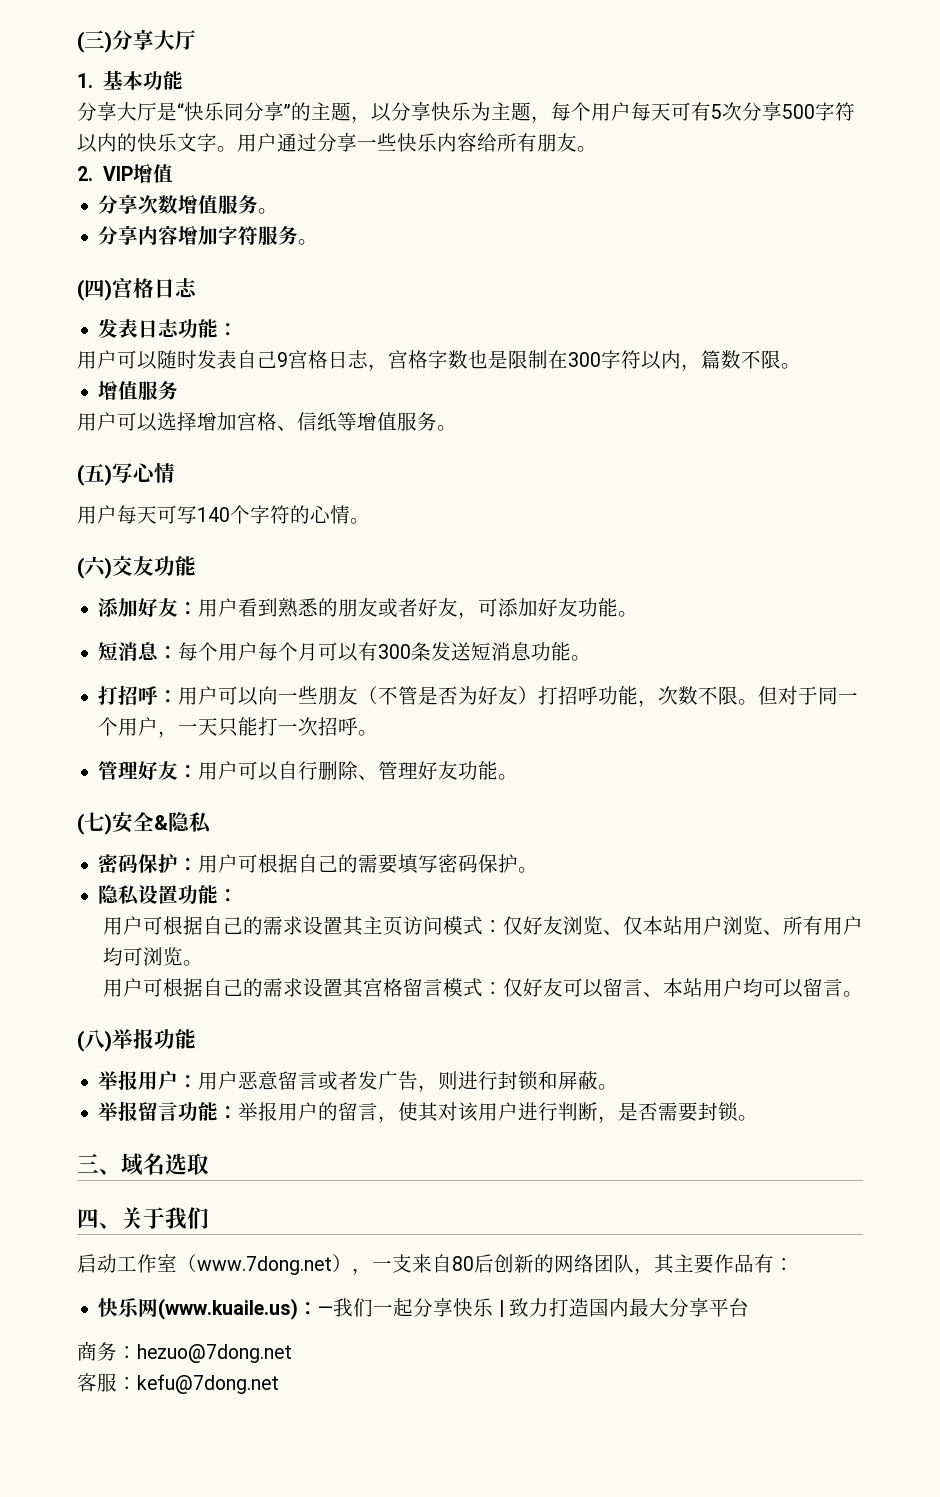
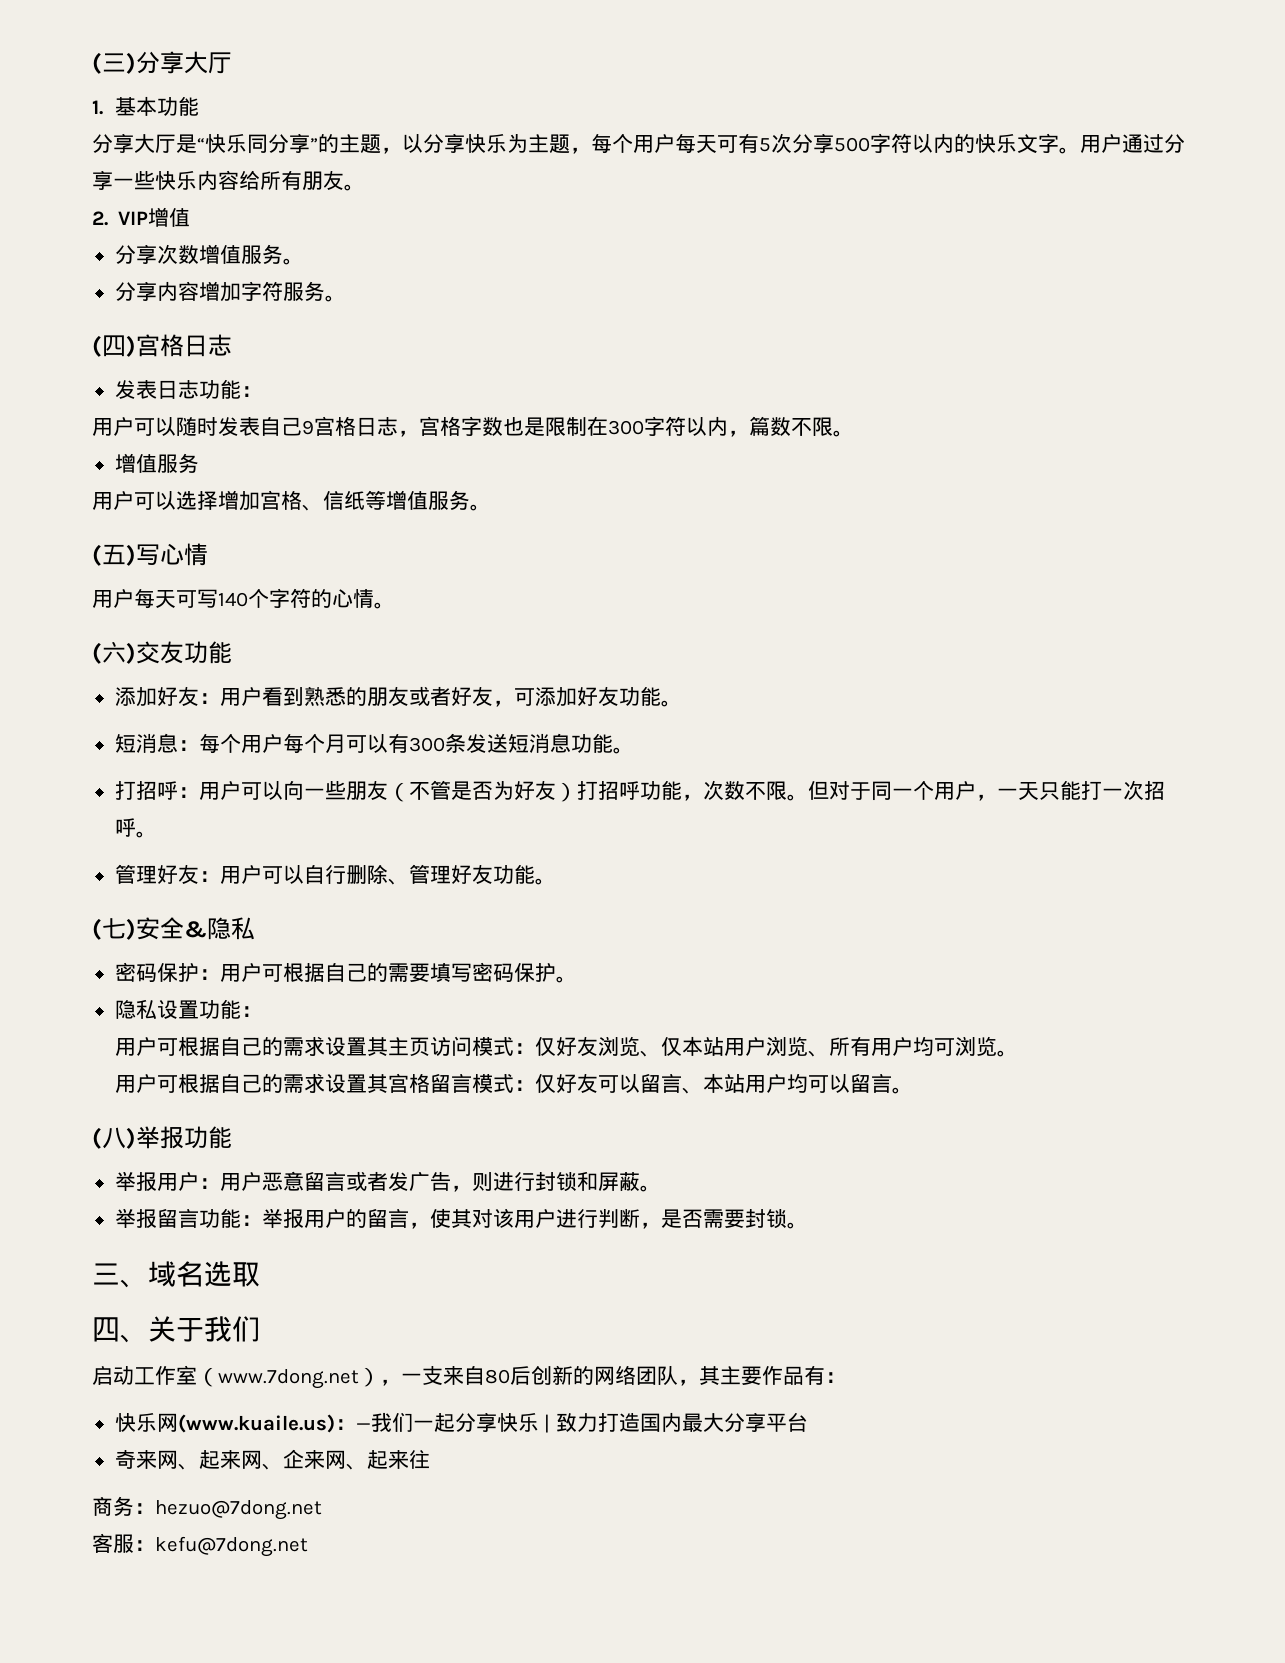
+ 奇来网、起来网、企来网、起来往

